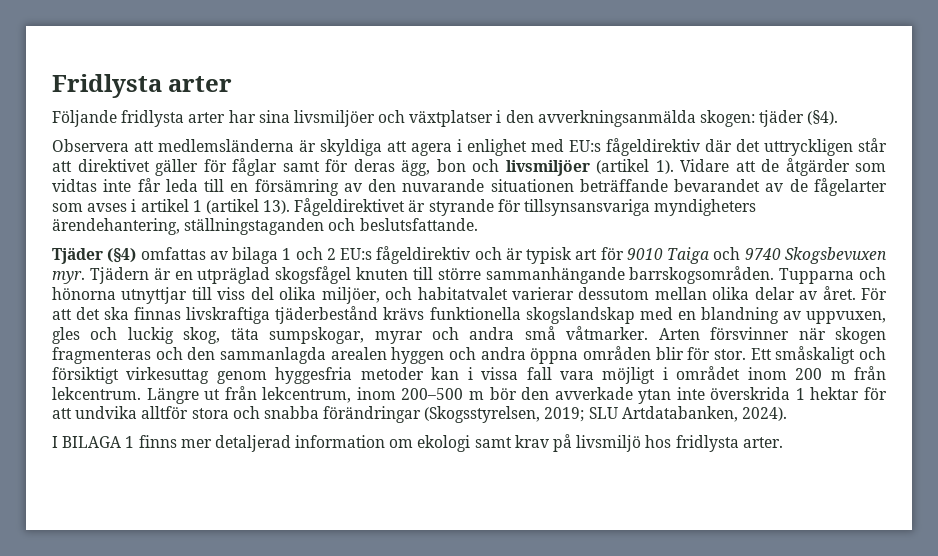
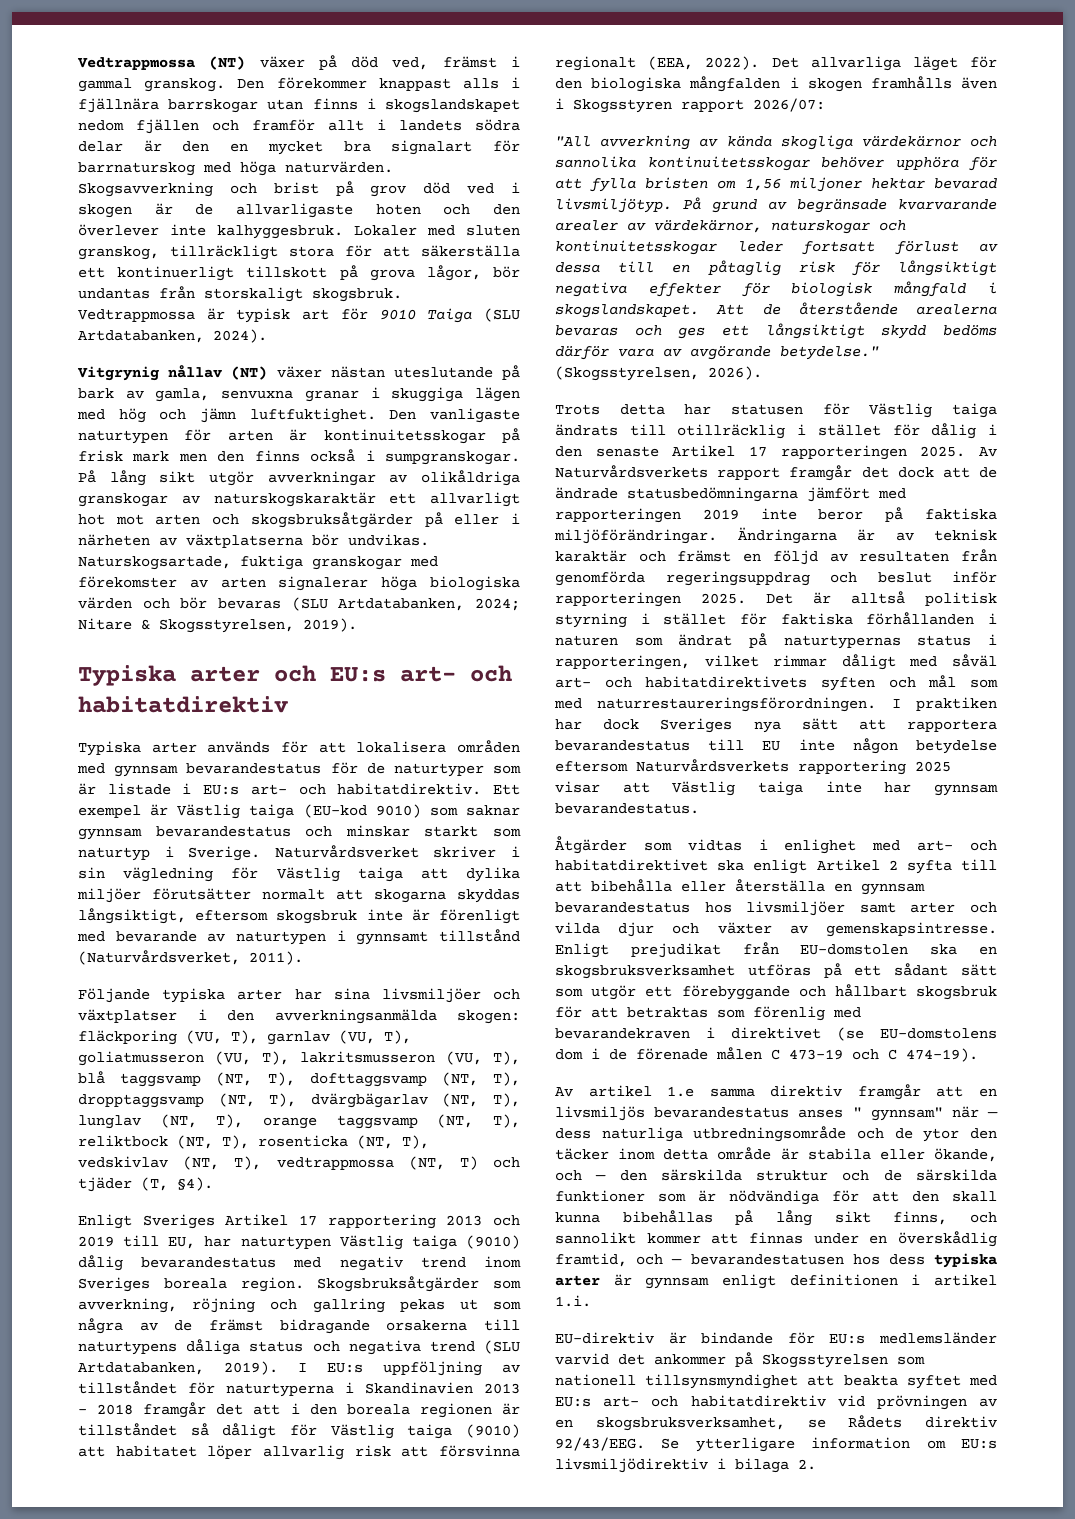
- Fridlysta arter
+ Vedtrappmossa (NT) växer på död ved, främst i gammal granskog. Den förekommer knappast alls i fjällnära barrskogar utan finns i skogslandskapet nedom fjällen och framför allt i landets södra delar är den en mycket bra signalart för barrnaturskog med höga naturvärden. Skogsavverkning och brist på grov död ved i skogen är de allvarligaste hoten och den överlever inte kalhyggesbruk. Lokaler med sluten granskog, tillräckligt stora för att säkerställa ett kontinuerligt tillskott på grova lågor, bör undantas från storskaligt skogsbruk. Vedtrappmossa är typisk art för 9010 Taiga (SLU Artdatabanken, 2024).
+ Vitgrynig nållav (NT) växer nästan uteslutande på bark av gamla, senvuxna granar i skuggiga lägen med hög och jämn luftfuktighet. Den vanligaste naturtypen för arten är kontinuitetsskogar på frisk mark men den finns också i sumpgranskogar. På lång sikt utgör avverkningar av olikåldriga granskogar av naturskogskaraktär ett allvarligt hot mot arten och skogsbruksåtgärder på eller i närheten av växtplatserna bör undvikas. Naturskogsartade, fuktiga granskogar med förekomster av arten signalerar höga biologiska värden och bör bevaras (SLU Artdatabanken, 2024; Nitare & Skogsstyrelsen, 2019).
+ Typiska arter och EU:s art- och habitatdirektiv
+ Typiska arter används för att lokalisera områden med gynnsam bevarandestatus för de naturtyper som är listade i EU:s art- och habitatdirektiv. Ett exempel är Västlig taiga (EU-kod 9010) som saknar gynnsam bevarandestatus och minskar starkt som naturtyp i Sverige. Naturvårdsverket skriver i sin vägledning för Västlig taiga att dylika miljöer förutsätter normalt att skogarna skyddas långsiktigt, eftersom skogsbruk inte är förenligt med bevarande av naturtypen i gynnsamt tillstånd (Naturvårdsverket, 2011).
- Följande fridlysta arter har sina livsmiljöer och växtplatser i den avverkningsanmälda skogen: tjäder (§4).
- Observera att medlemsländerna är skyldiga att agera i enlighet med EU:s fågeldirektiv där det uttryckligen står att direktivet gäller för fåglar samt för deras ägg, bon och livsmiljöer (artikel 1). Vidare att de åtgärder som vidtas inte får leda till en försämring av den nuvarande situationen beträffande bevarandet av de fågelarter som avses i artikel 1 (artikel 13). Fågeldirektivet är styrande för tillsynsansvariga myndigheters ärendehantering, ställningstaganden och beslutsfattande.
- Tjäder (§4) omfattas av bilaga 1 och 2 EU:s fågeldirektiv och är typisk art för 9010 Taiga och 9740 Skogsbevuxen myr. Tjädern är en utpräglad skogsfågel knuten till större sammanhängande barrskogsområden. Tupparna och hönorna utnyttjar till viss del olika miljöer, och habitatvalet varierar dessutom mellan olika delar av året. För att det ska finnas livskraftiga tjäderbestånd krävs funktionella skogslandskap med en blandning av uppvuxen, gles och luckig skog, täta sumpskogar, myrar och andra små våtmarker. Arten försvinner när skogen fragmenteras och den sammanlagda arealen hyggen och andra öppna områden blir för stor. Ett småskaligt och försiktigt virkesuttag genom hyggesfria metoder kan i vissa fall vara möjligt i området inom 200 m från lekcentrum. Längre ut från lekcentrum, inom 200–500 m bör den avverkade ytan inte överskrida 1 hektar för att undvika alltför stora och snabba förändringar (Skogsstyrelsen, 2019; SLU Artdatabanken, 2024).
- I BILAGA 1 finns mer detaljerad information om ekologi samt krav på livsmiljö hos fridlysta arter.
+ Följande typiska arter har sina livsmiljöer och växtplatser i den avverkningsanmälda skogen: fläckporing (VU, T), garnlav (VU, T), goliatmusseron (VU, T), lakritsmusseron (VU, T), blå taggsvamp (NT, T), dofttaggsvamp (NT, T), dropptaggsvamp (NT, T), dvärgbägarlav (NT, T), lunglav (NT, T), orange taggsvamp (NT, T), reliktbock (NT, T), rosenticka (NT, T), vedskivlav (NT, T), vedtrappmossa (NT, T) och tjäder (T, §4).
+ Enligt Sveriges Artikel 17 rapportering 2013 och 2019 till EU, har naturtypen Västlig taiga (9010) dålig bevarandestatus med negativ trend inom Sveriges boreala region. Skogsbruksåtgärder som avverkning, röjning och gallring pekas ut som några av de främst bidragande orsakerna till naturtypens dåliga status och negativa trend (SLU Artdatabanken, 2019). I EU:s uppföljning av tillståndet för naturtyperna i Skandinavien 2013 – 2018 framgår det att i den boreala regionen är tillståndet så dåligt för Västlig taiga (9010) att habitatet löper allvarlig risk att försvinna regionalt (EEA, 2022). Det allvarliga läget för den biologiska mångfalden i skogen framhålls även i Skogsstyren rapport 2026/07:
+ "All avverkning av kända skogliga värdekärnor och sannolika kontinuitetsskogar behöver upphöra för att fylla bristen om 1,56 miljoner hektar bevarad livsmiljötyp. På grund av begränsade kvarvarande arealer av värdekärnor, naturskogar och kontinuitetsskogar leder fortsatt förlust av dessa till en påtaglig risk för långsiktigt negativa effekter för biologisk mångfald i skogslandskapet. Att de återstående arealerna bevaras och ges ett långsiktigt skydd bedöms därför vara av avgörande betydelse." (Skogsstyrelsen, 2026).
+ Trots detta har statusen för Västlig taiga ändrats till otillräcklig i stället för dålig i den senaste Artikel 17 rapporteringen 2025. Av Naturvårdsverkets rapport framgår det dock att de ändrade statusbedömningarna jämfört med rapporteringen 2019 inte beror på faktiska miljöförändringar. Ändringarna är av teknisk karaktär och främst en följd av resultaten från genomförda regeringsuppdrag och beslut inför rapporteringen 2025. Det är alltså politisk styrning i stället för faktiska förhållanden i naturen som ändrat på naturtypernas status i rapporteringen, vilket rimmar dåligt med såväl art- och habitatdirektivets syften och mål som med naturrestaureringsförordningen. I praktiken har dock Sveriges nya sätt att rapportera bevarandestatus till EU inte någon betydelse eftersom Naturvårdsverkets rapportering 2025 visar att Västlig taiga inte har gynnsam bevarandestatus.
+ Åtgärder som vidtas i enlighet med art- och habitatdirektivet ska enligt Artikel 2 syfta till att bibehålla eller återställa en gynnsam bevarandestatus hos livsmiljöer samt arter och vilda djur och växter av gemenskapsintresse. Enligt prejudikat från EU-domstolen ska en skogsbruksverksamhet utföras på ett sådant sätt som utgör ett förebyggande och hållbart skogsbruk för att betraktas som förenlig med bevarandekraven i direktivet (se EU-domstolens dom i de förenade målen C 473-19 och C 474-19).
+ Av artikel 1.e samma direktiv framgår att en livsmiljös bevarandestatus anses " gynnsam" när — dess naturliga utbredningsområde och de ytor den täcker inom detta område är stabila eller ökande, och — den särskilda struktur och de särskilda funktioner som är nödvändiga för att den skall kunna bibehållas på lång sikt finns, och sannolikt kommer att finnas under en överskådlig framtid, och — bevarandestatusen hos dess typiska arter är gynnsam enligt definitionen i artikel 1.i.
+ EU-direktiv är bindande för EU:s medlemsländer varvid det ankommer på Skogsstyrelsen som nationell tillsynsmyndighet att beakta syftet med EU:s art- och habitatdirektiv vid prövningen av en skogsbruksverksamhet, se Rådets direktiv 92/43/EEG. Se ytterligare information om EU:s livsmiljödirektiv i bilaga 2.

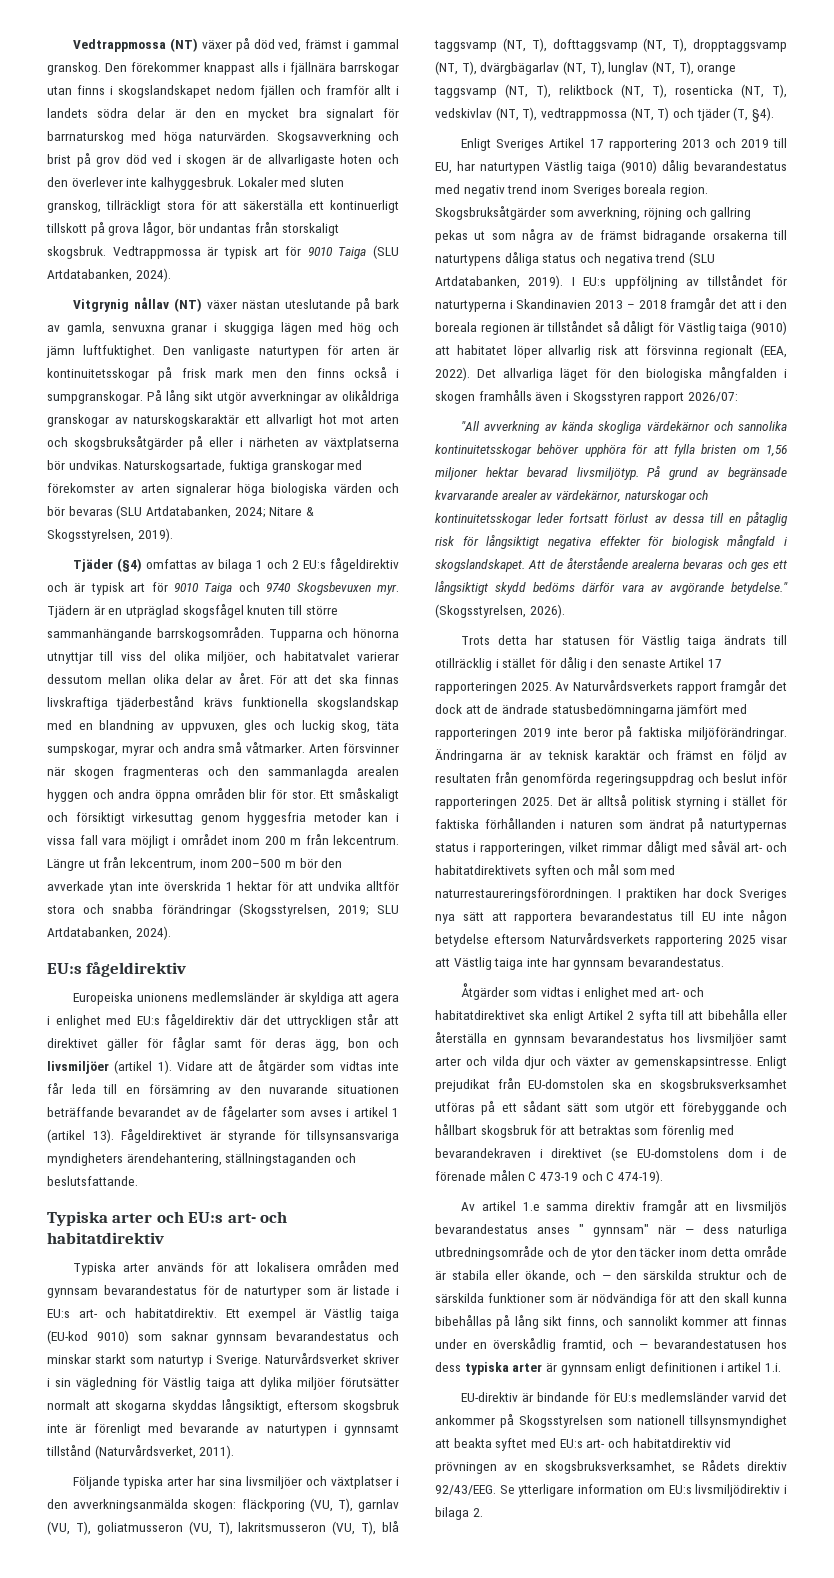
+ Tjäder (§4) omfattas av bilaga 1 och 2 EU:s fågeldirektiv och är typisk art för 9010 Taiga och 9740 Skogsbevuxen myr. Tjädern är en utpräglad skogsfågel knuten till större sammanhängande barrskogsområden. Tupparna och hönorna utnyttjar till viss del olika miljöer, och habitatvalet varierar dessutom mellan olika delar av året. För att det ska finnas livskraftiga tjäderbestånd krävs funktionella skogslandskap med en blandning av uppvuxen, gles och luckig skog, täta sumpskogar, myrar och andra små våtmarker. Arten försvinner när skogen fragmenteras och den sammanlagda arealen hyggen och andra öppna områden blir för stor. Ett småskaligt och försiktigt virkesuttag genom hyggesfria metoder kan i vissa fall vara möjligt i området inom 200 m från lekcentrum. Längre ut från lekcentrum, inom 200–500 m bör den avverkade ytan inte överskrida 1 hektar för att undvika alltför stora och snabba förändringar (Skogsstyrelsen, 2019; SLU Artdatabanken, 2024).
+ EU:s fågeldirektiv
+ Europeiska unionens medlemsländer är skyldiga att agera i enlighet med EU:s fågeldirektiv där det uttryckligen står att direktivet gäller för fåglar samt för deras ägg, bon och livsmiljöer (artikel 1). Vidare att de åtgärder som vidtas inte får leda till en försämring av den nuvarande situationen beträffande bevarandet av de fågelarter som avses i artikel 1 (artikel 13). Fågeldirektivet är styrande för tillsynsansvariga myndigheters ärendehantering, ställningstaganden och beslutsfattande.

